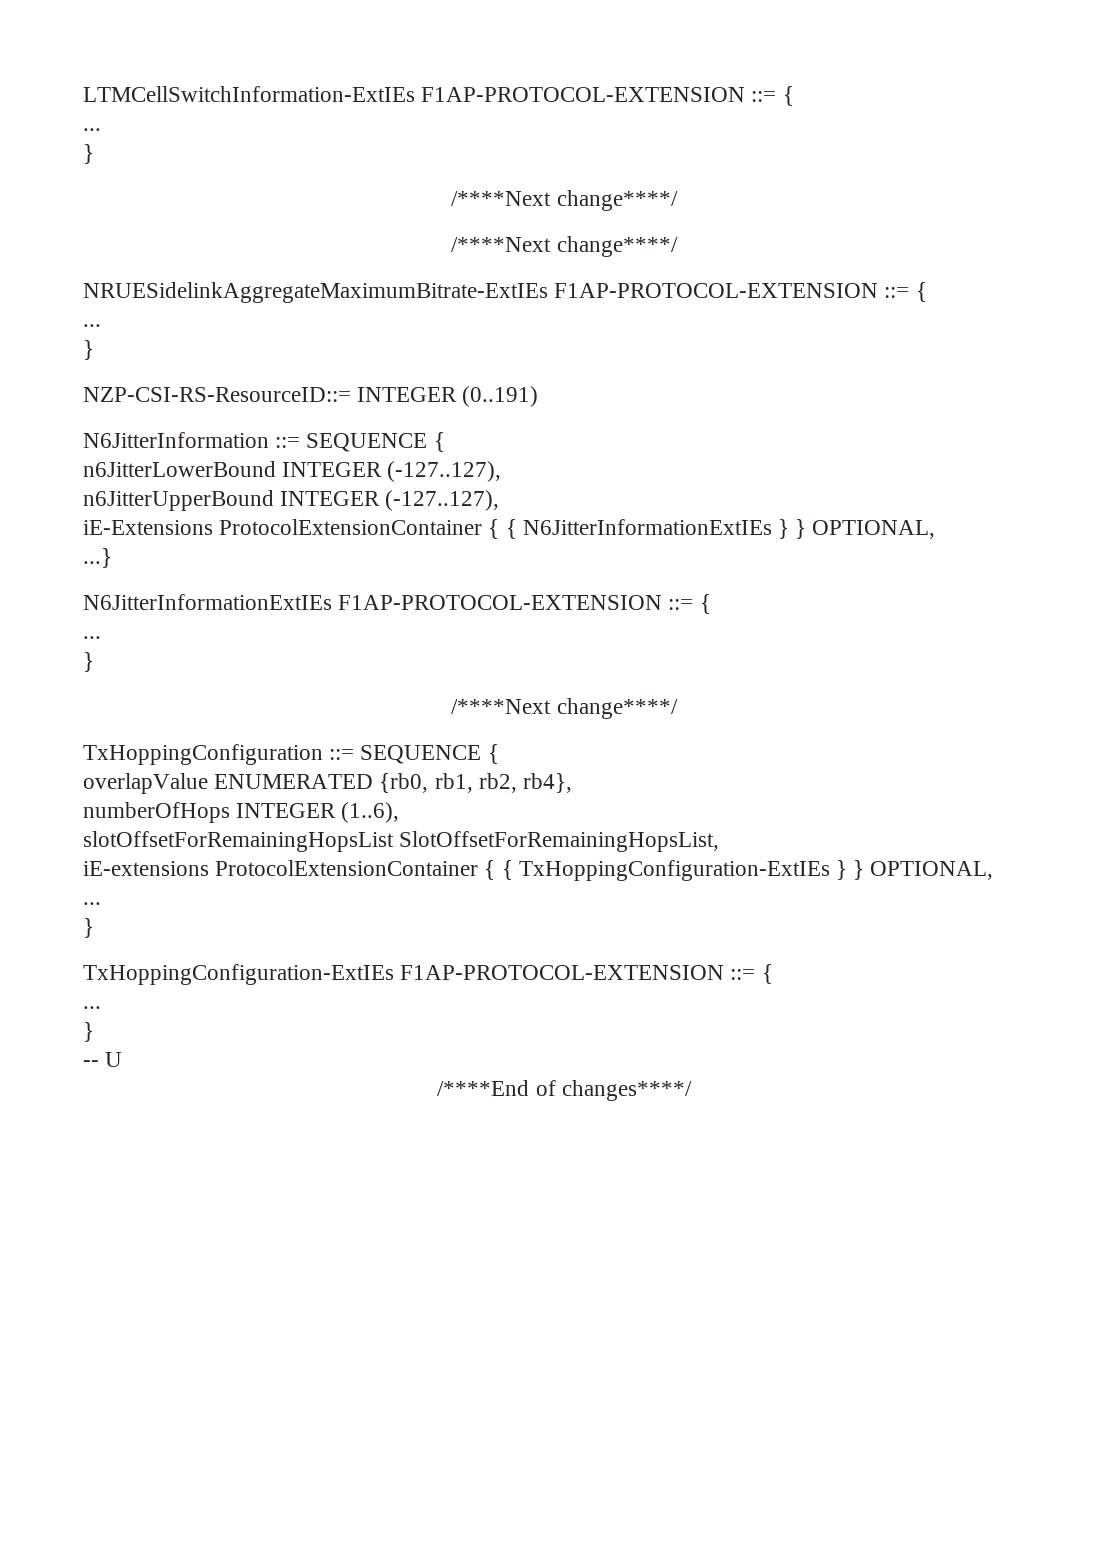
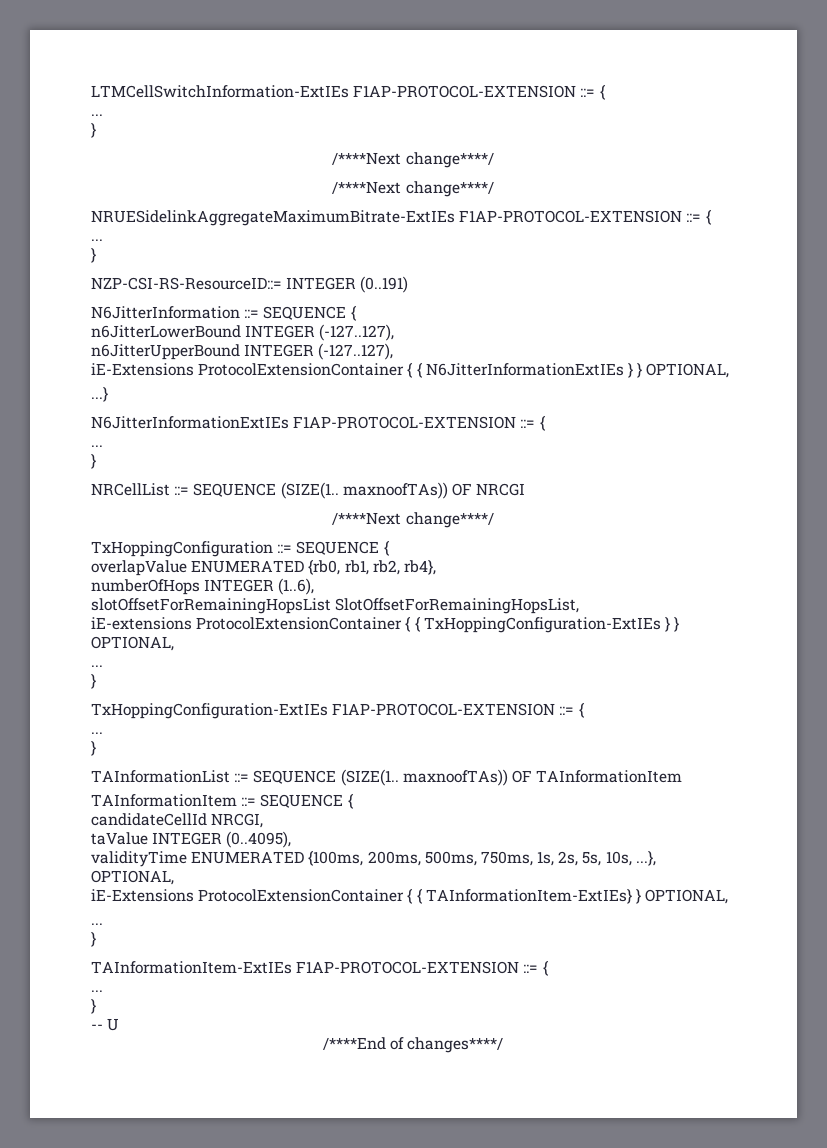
+ NRCellList ::= SEQUENCE (SIZE(1.. maxnoofTAs)) OF NRCGI
+ TAInformationList ::= SEQUENCE (SIZE(1.. maxnoofTAs)) OF TAInformationItem
+ TAInformationItem ::= SEQUENCE {
+ candidateCellId NRCGI,
+ taValue INTEGER (0..4095),
+ validityTime ENUMERATED {100ms, 200ms, 500ms, 750ms, 1s, 2s, 5s, 10s, ...}, OPTIONAL,
+ iE-Extensions ProtocolExtensionContainer { { TAInformationItem-ExtIEs} } OPTIONAL,
+ ...
+ }
+ TAInformationItem-ExtIEs F1AP-PROTOCOL-EXTENSION ::= {
+ ...
+ }

